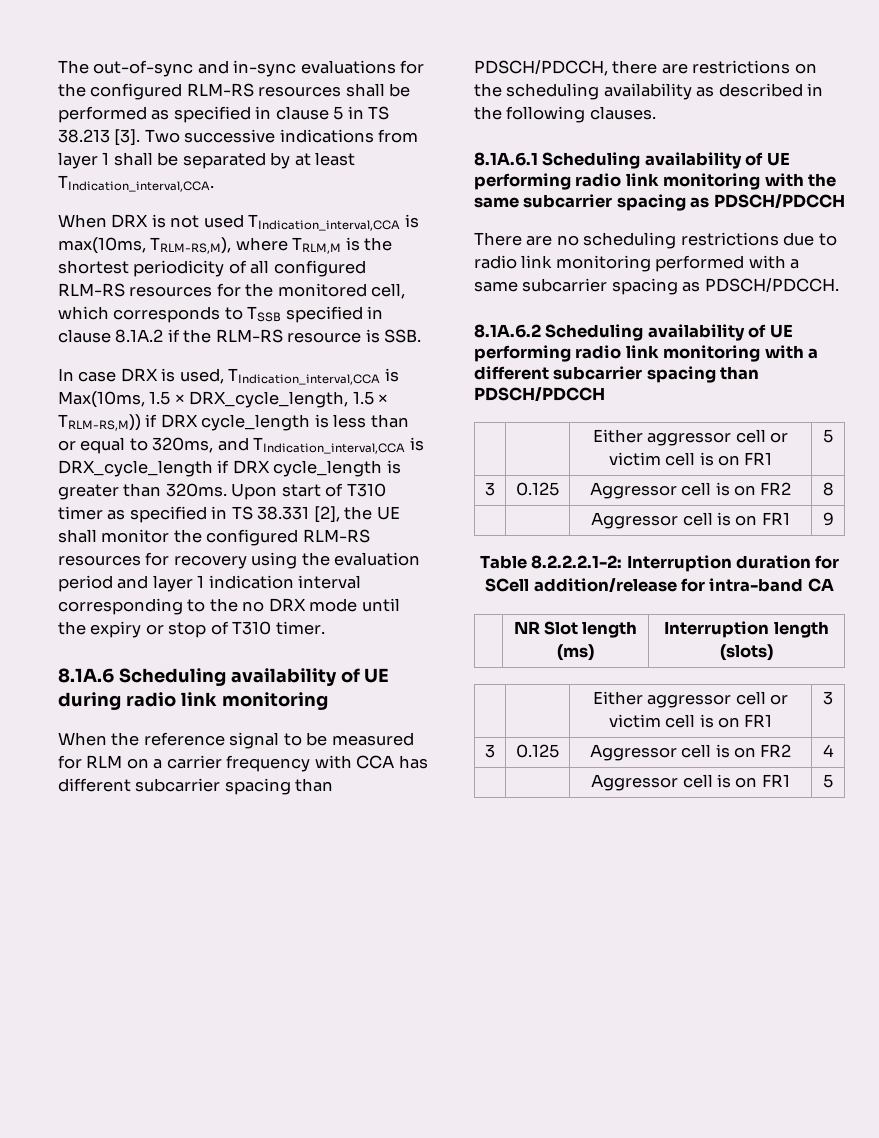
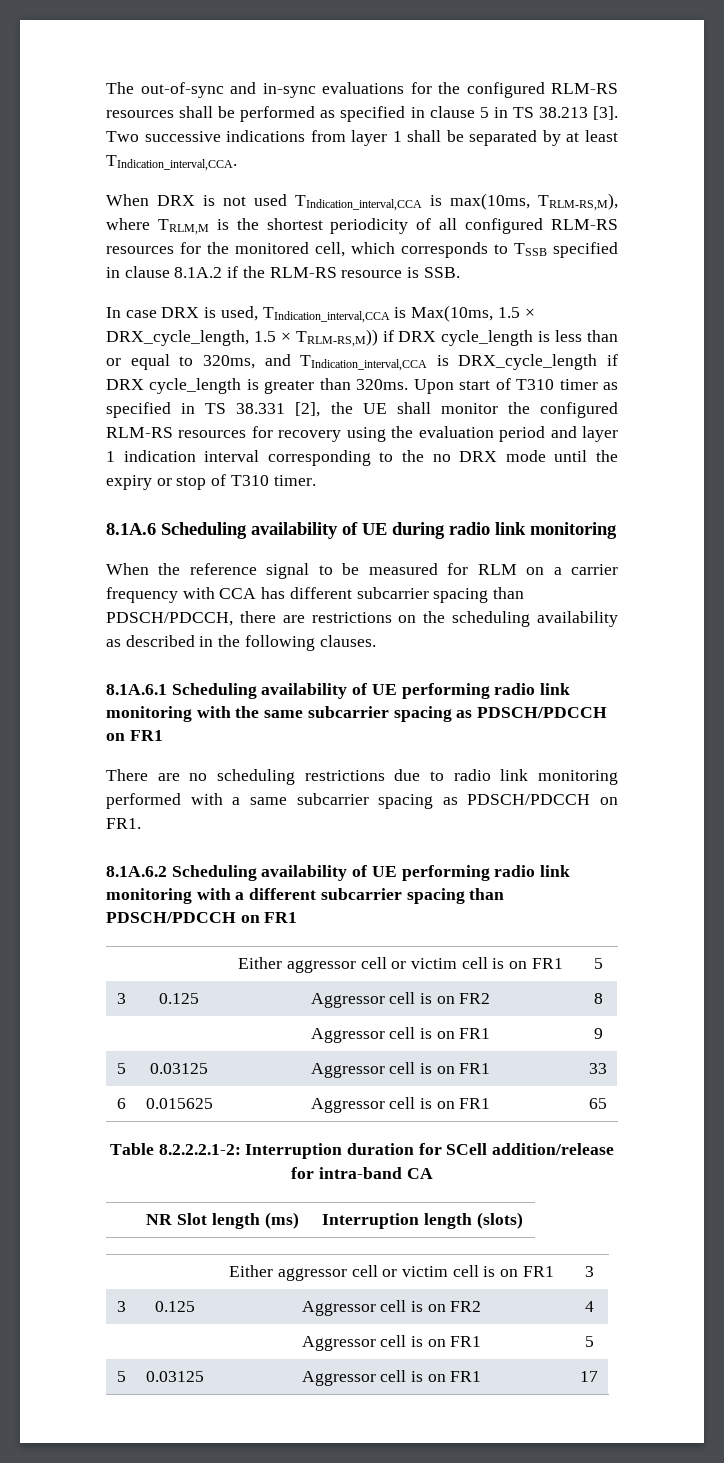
- 8.1A.6.1 Scheduling availability of UE performing radio link monitoring with the same subcarrier spacing as PDSCH/PDCCH
+ 8.1A.6.1 Scheduling availability of UE performing radio link monitoring with the same subcarrier spacing as PDSCH/PDCCH on FR1
- There are no scheduling restrictions due to radio link monitoring performed with a same subcarrier spacing as PDSCH/PDCCH.
+ There are no scheduling restrictions due to radio link monitoring performed with a same subcarrier spacing as PDSCH/PDCCH on FR1.
- 8.1A.6.2 Scheduling availability of UE performing radio link monitoring with a different subcarrier spacing than PDSCH/PDCCH
+ 8.1A.6.2 Scheduling availability of UE performing radio link monitoring with a different subcarrier spacing than PDSCH/PDCCH on FR1
+ 5 | 0.03125 | Aggressor cell is on FR1 | 33
+ 6 | 0.015625 | Aggressor cell is on FR1 | 65
+ 5 | 0.03125 | Aggressor cell is on FR1 | 17

